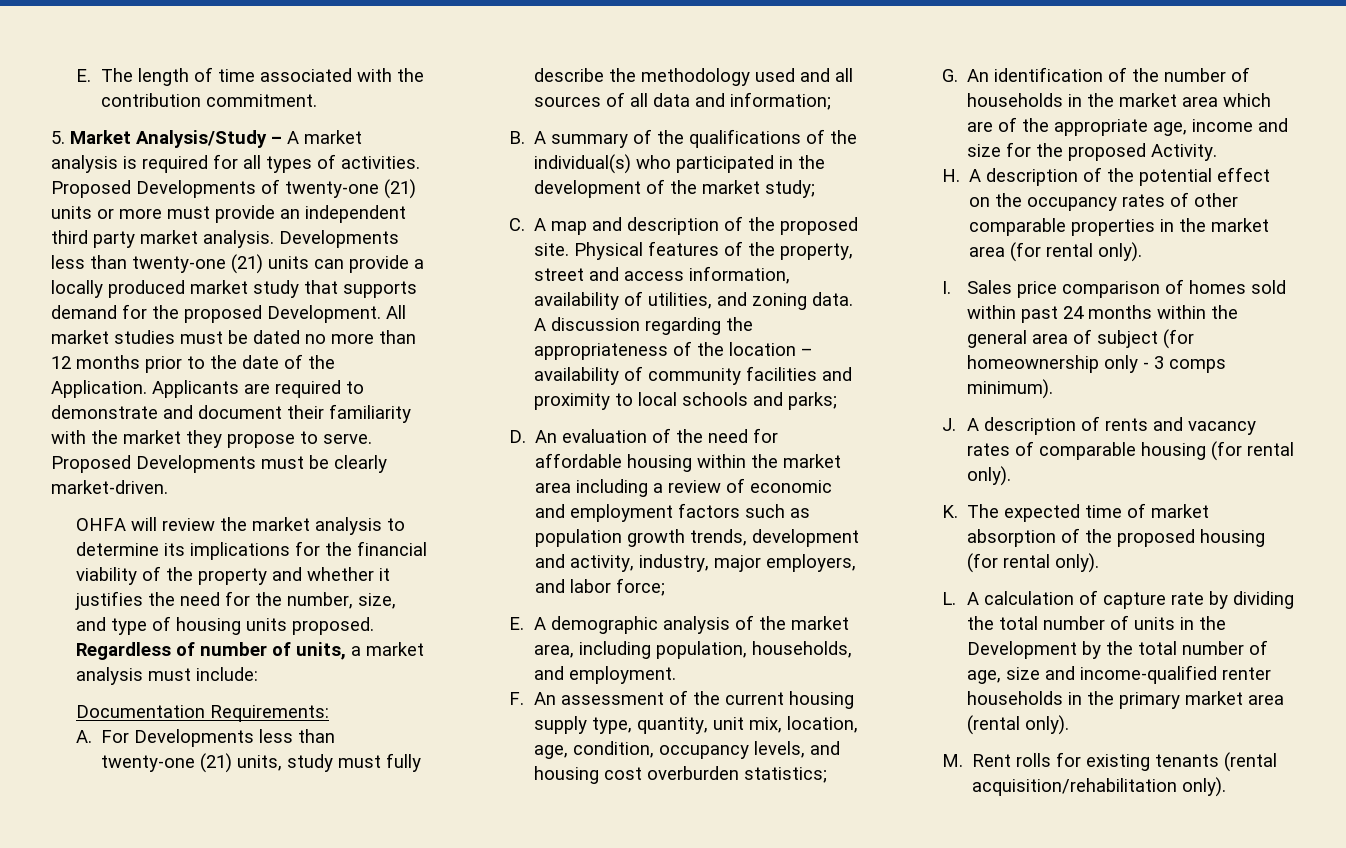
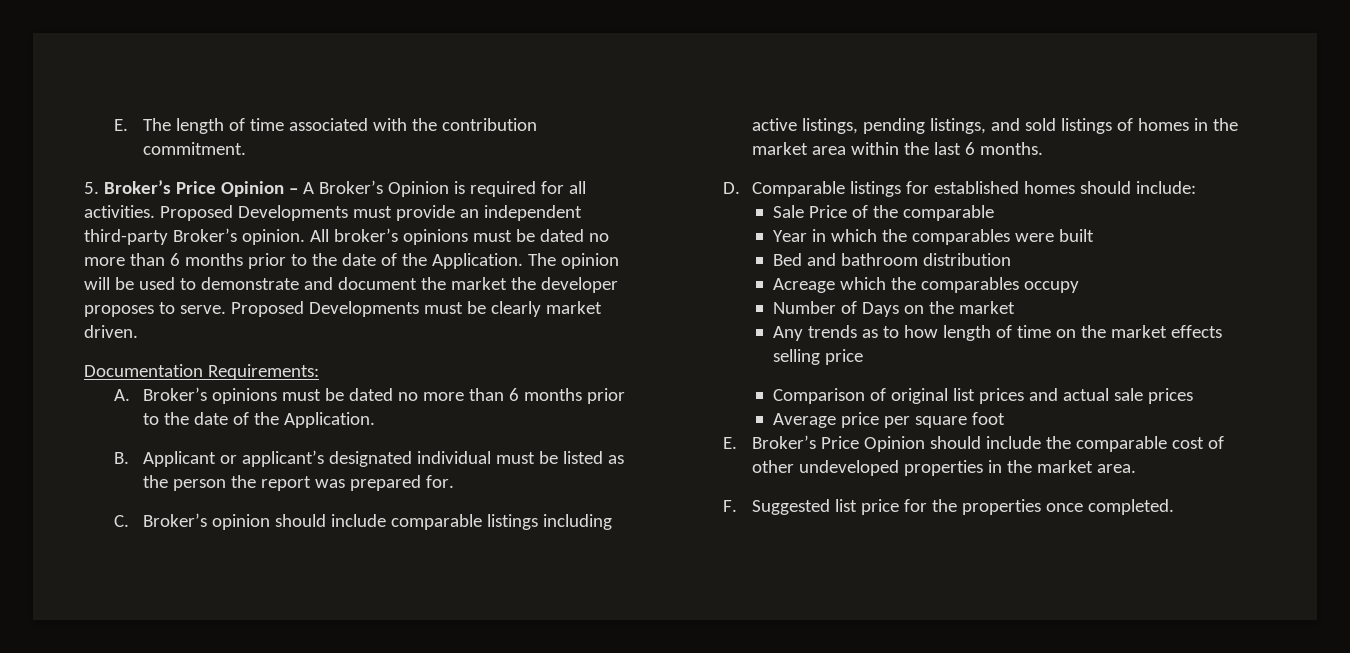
- 5. Market Analysis/Study – A market analysis is required for all types of activities.
+ 5. Broker’s Price Opinion – A Broker’s Opinion is required for all activities.
- Proposed Developments of twenty-one (21) units or more must provide an independent third party market analysis. Developments less than twenty-one (21) units can provide a locally produced market study that supports demand for the proposed Development. All market studies must be dated no more than 12 months prior to the date of the Application. Applicants are required to demonstrate and document their familiarity with the market they propose to serve.
+ Proposed Developments must provide an independent third-party Broker’s opinion. All broker’s opinions must be dated no more than 6 months prior to the date of the Application. The opinion will be used to demonstrate and document the market the developer proposes to serve.
- Proposed Developments must be clearly market-driven.
- OHFA will review the market analysis to determine its implications for the financial viability of the property and whether it justifies the need for the number, size, and type of housing units proposed. Regardless of number of units, a market analysis must include:
+ Proposed Developments must be clearly market driven.
  Documentation Requirements:
- A. For Developments less than twenty-one (21) units, study must fully describe the methodology used and all sources of all data and information;
- B. A summary of the qualifications of the individual(s) who participated in the development of the market study;
- C. A map and description of the proposed site. Physical features of the property, street and access information, availability of utilities, and zoning data. A discussion regarding the appropriateness of the location – availability of community facilities and proximity to local schools and parks;
- D. An evaluation of the need for affordable housing within the market area including a review of economic and employment factors such as population growth trends, development and activity, industry, major employers, and labor force;
- E. A demographic analysis of the market area, including population, households, and employment.
- F. An assessment of the current housing supply type, quantity, unit mix, location, age, condition, occupancy levels, and housing cost overburden statistics;
- G. An identification of the number of households in the market area which are of the appropriate age, income and size for the proposed Activity.
- H. A description of the potential effect on the occupancy rates of other comparable properties in the market area (for rental only).
- I. Sales price comparison of homes sold within past 24 months within the general area of subject (for homeownership only - 3 comps minimum).
- J. A description of rents and vacancy rates of comparable housing (for rental only).
- K. The expected time of market absorption of the proposed housing (for rental only).
- L. A calculation of capture rate by dividing the total number of units in the Development by the total number of age, size and income-qualified renter households in the primary market area (rental only).
- M. Rent rolls for existing tenants (rental acquisition/rehabilitation only).
+ A. Broker’s opinions must be dated no more than 6 months prior to the date of the Application.
+ B. Applicant or applicant’s designated individual must be listed as the person the report was prepared for.
+ C. Broker’s opinion should include comparable listings including active listings, pending listings, and sold listings of homes in the market area within the last 6 months.
+ D. Comparable listings for established homes should include:
+ Sale Price of the comparable
+ Year in which the comparables were built
+ Bed and bathroom distribution
+ Acreage which the comparables occupy
+ Number of Days on the market
+ Any trends as to how length of time on the market effects selling price
+ Comparison of original list prices and actual sale prices
+ Average price per square foot
+ E. Broker’s Price Opinion should include the comparable cost of other undeveloped properties in the market area.
+ F. Suggested list price for the properties once completed.

